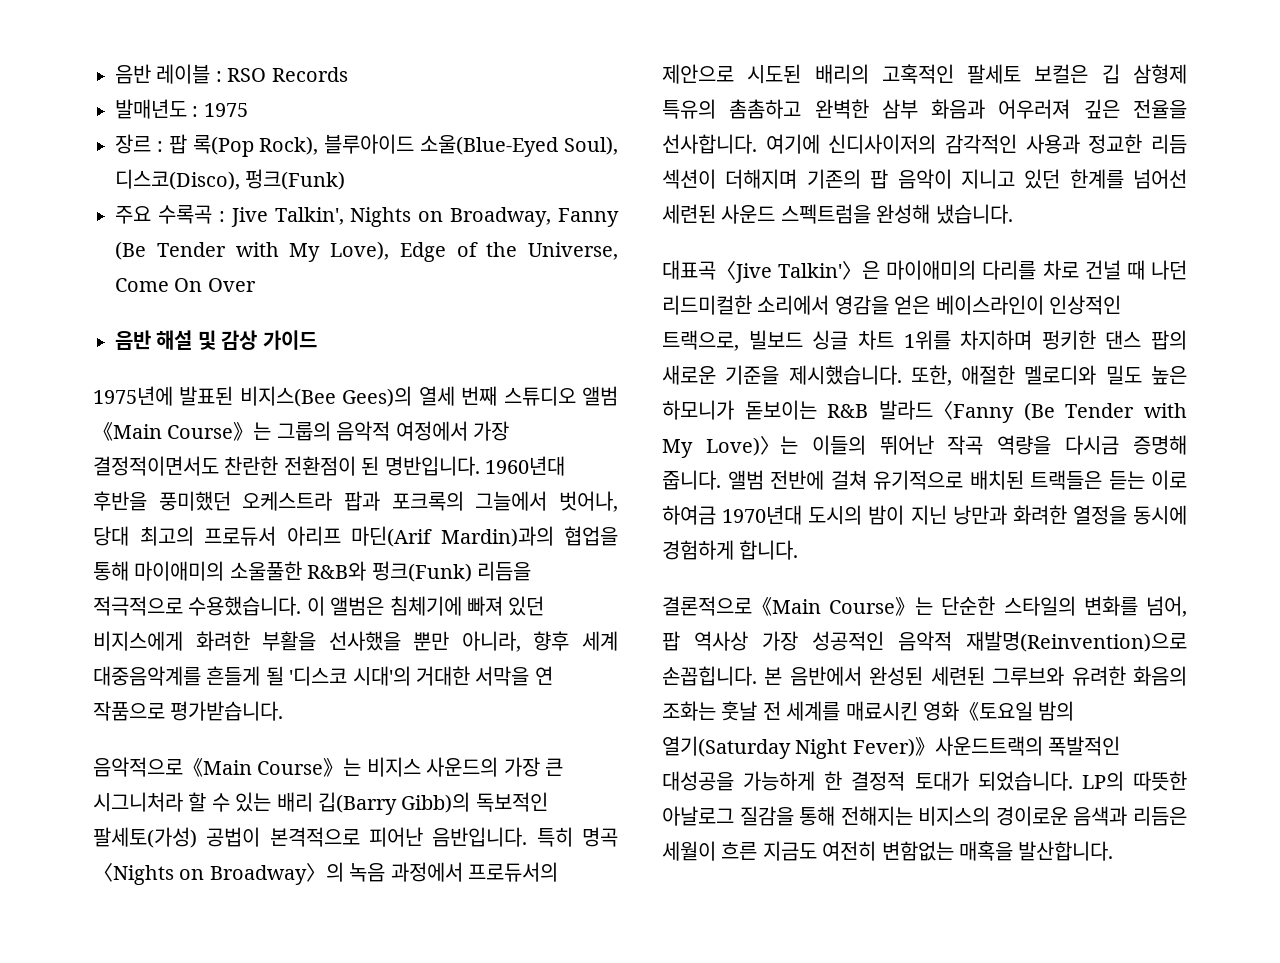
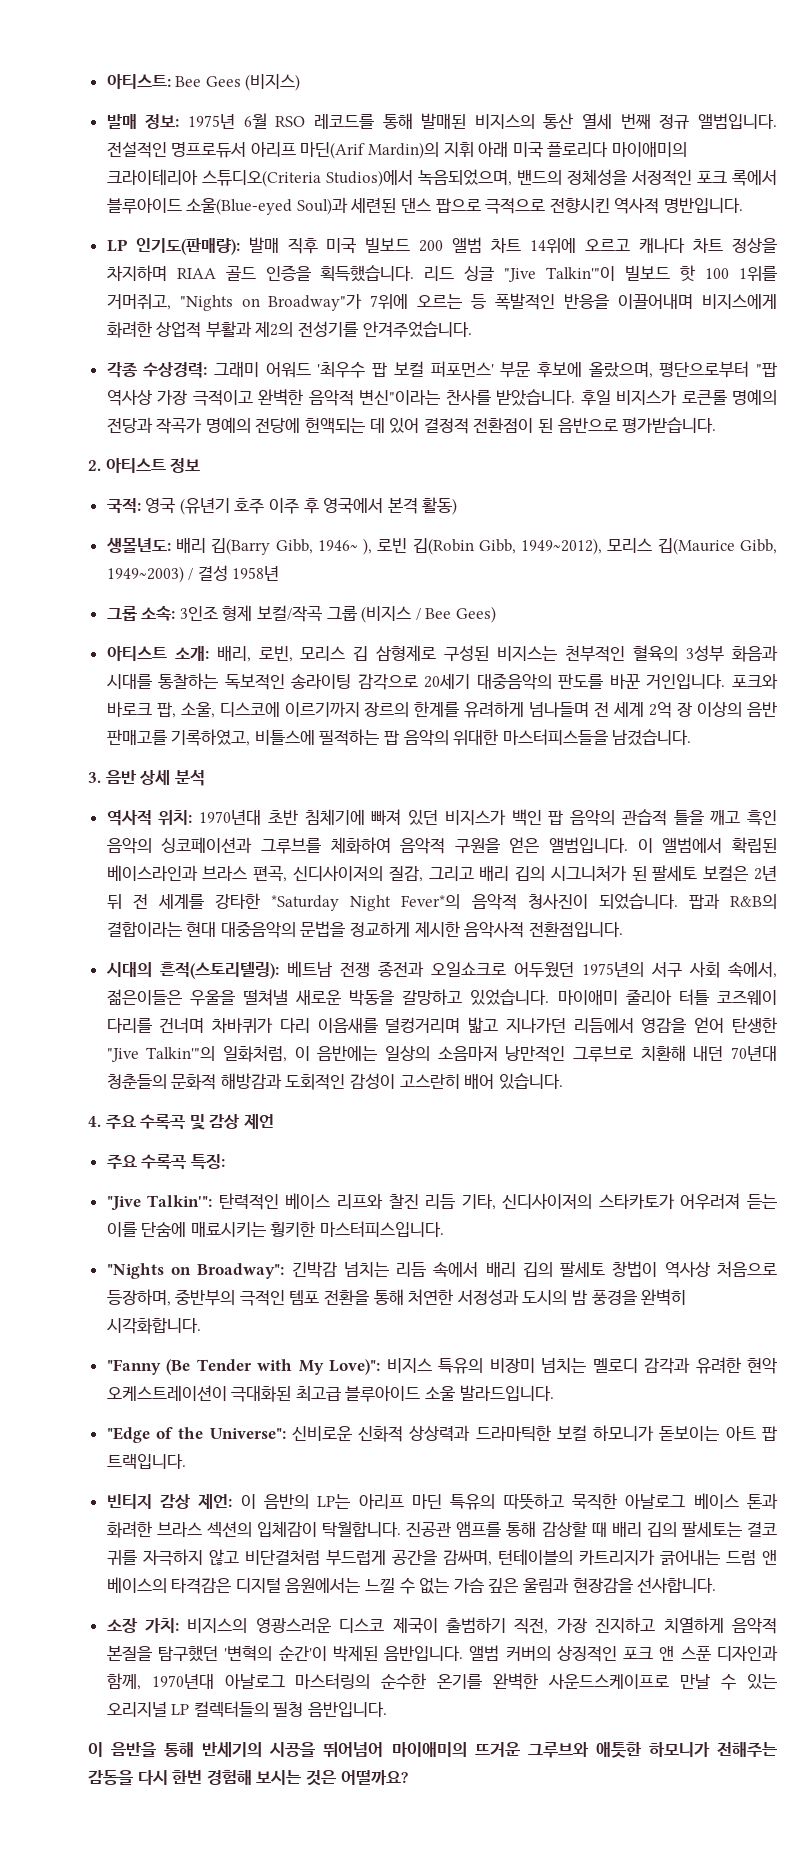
- 음반 레이블 : RSO Records
- 발매년도 : 1975
- 장르 : 팝 록(Pop Rock), 블루아이드 소울(Blue-Eyed Soul), 디스코(Disco), 펑크(Funk)
- 주요 수록곡 : Jive Talkin', Nights on Broadway, Fanny (Be Tender with My Love), Edge of the Universe, Come On Over
- 음반 해설 및 감상 가이드
- 1975년에 발표된 비지스(Bee Gees)의 열세 번째 스튜디오 앨범《Main Course》는 그룹의 음악적 여정에서 가장 결정적이면서도 찬란한 전환점이 된 명반입니다. 1960년대 후반을 풍미했던 오케스트라 팝과 포크록의 그늘에서 벗어나, 당대 최고의 프로듀서 아리프 마딘(Arif Mardin)과의 협업을 통해 마이애미의 소울풀한 R&B와 펑크(Funk) 리듬을 적극적으로 수용했습니다. 이 앨범은 침체기에 빠져 있던 비지스에게 화려한 부활을 선사했을 뿐만 아니라, 향후 세계 대중음악계를 흔들게 될 '디스코 시대'의 거대한 서막을 연 작품으로 평가받습니다.
- 음악적으로《Main Course》는 비지스 사운드의 가장 큰 시그니처라 할 수 있는 배리 깁(Barry Gibb)의 독보적인 팔세토(가성) 공법이 본격적으로 피어난 음반입니다. 특히 명곡〈Nights on Broadway〉의 녹음 과정에서 프로듀서의 제안으로 시도된 배리의 고혹적인 팔세토 보컬은 깁 삼형제 특유의 촘촘하고 완벽한 삼부 화음과 어우러져 깊은 전율을 선사합니다. 여기에 신디사이저의 감각적인 사용과 정교한 리듬 섹션이 더해지며 기존의 팝 음악이 지니고 있던 한계를 넘어선 세련된 사운드 스펙트럼을 완성해 냈습니다.
- 대표곡〈Jive Talkin'〉은 마이애미의 다리를 차로 건널 때 나던 리드미컬한 소리에서 영감을 얻은 베이스라인이 인상적인 트랙으로, 빌보드 싱글 차트 1위를 차지하며 펑키한 댄스 팝의 새로운 기준을 제시했습니다. 또한, 애절한 멜로디와 밀도 높은 하모니가 돋보이는 R&B 발라드〈Fanny (Be Tender with My Love)〉는 이들의 뛰어난 작곡 역량을 다시금 증명해 줍니다. 앨범 전반에 걸쳐 유기적으로 배치된 트랙들은 듣는 이로 하여금 1970년대 도시의 밤이 지닌 낭만과 화려한 열정을 동시에 경험하게 합니다.
- 결론적으로《Main Course》는 단순한 스타일의 변화를 넘어, 팝 역사상 가장 성공적인 음악적 재발명(Reinvention)으로 손꼽힙니다. 본 음반에서 완성된 세련된 그루브와 유려한 화음의 조화는 훗날 전 세계를 매료시킨 영화《토요일 밤의 열기(Saturday Night Fever)》사운드트랙의 폭발적인 대성공을 가능하게 한 결정적 토대가 되었습니다. LP의 따뜻한 아날로그 질감을 통해 전해지는 비지스의 경이로운 음색과 리듬은 세월이 흐른 지금도 여전히 변함없는 매혹을 발산합니다.
+ 아티스트: Bee Gees (비지스)
+ 발매 정보: 1975년 6월 RSO 레코드를 통해 발매된 비지스의 통산 열세 번째 정규 앨범입니다. 전설적인 명프로듀서 아리프 마딘(Arif Mardin)의 지휘 아래 미국 플로리다 마이애미의 크라이테리아 스튜디오(Criteria Studios)에서 녹음되었으며, 밴드의 정체성을 서정적인 포크 록에서 블루아이드 소울(Blue-eyed Soul)과 세련된 댄스 팝으로 극적으로 전향시킨 역사적 명반입니다.
+ LP 인기도(판매량): 발매 직후 미국 빌보드 200 앨범 차트 14위에 오르고 캐나다 차트 정상을 차지하며 RIAA 골드 인증을 획득했습니다. 리드 싱글 "Jive Talkin'"이 빌보드 핫 100 1위를 거머쥐고, "Nights on Broadway"가 7위에 오르는 등 폭발적인 반응을 이끌어내며 비지스에게 화려한 상업적 부활과 제2의 전성기를 안겨주었습니다.
+ 각종 수상경력: 그래미 어워드 '최우수 팝 보컬 퍼포먼스' 부문 후보에 올랐으며, 평단으로부터 "팝 역사상 가장 극적이고 완벽한 음악적 변신"이라는 찬사를 받았습니다. 후일 비지스가 로큰롤 명예의 전당과 작곡가 명예의 전당에 헌액되는 데 있어 결정적 전환점이 된 음반으로 평가받습니다.
+ 2. 아티스트 정보
+ 국적: 영국 (유년기 호주 이주 후 영국에서 본격 활동)
+ 생몰년도: 배리 깁(Barry Gibb, 1946~ ), 로빈 깁(Robin Gibb, 1949~2012), 모리스 깁(Maurice Gibb, 1949~2003) / 결성 1958년
+ 그룹 소속: 3인조 형제 보컬/작곡 그룹 (비지스 / Bee Gees)
+ 아티스트 소개: 배리, 로빈, 모리스 깁 삼형제로 구성된 비지스는 천부적인 혈육의 3성부 화음과 시대를 통찰하는 독보적인 송라이팅 감각으로 20세기 대중음악의 판도를 바꾼 거인입니다. 포크와 바로크 팝, 소울, 디스코에 이르기까지 장르의 한계를 유려하게 넘나들며 전 세계 2억 장 이상의 음반 판매고를 기록하였고, 비틀스에 필적하는 팝 음악의 위대한 마스터피스들을 남겼습니다.
+ 3. 음반 상세 분석
+ 역사적 위치: 1970년대 초반 침체기에 빠져 있던 비지스가 백인 팝 음악의 관습적 틀을 깨고 흑인 음악의 싱코페이션과 그루브를 체화하여 음악적 구원을 얻은 앨범입니다. 이 앨범에서 확립된 베이스라인과 브라스 편곡, 신디사이저의 질감, 그리고 배리 깁의 시그니처가 된 팔세토 보컬은 2년 뒤 전 세계를 강타한 *Saturday Night Fever*의 음악적 청사진이 되었습니다. 팝과 R&B의 결합이라는 현대 대중음악의 문법을 정교하게 제시한 음악사적 전환점입니다.
+ 시대의 흔적(스토리텔링): 베트남 전쟁 종전과 오일쇼크로 어두웠던 1975년의 서구 사회 속에서, 젊은이들은 우울을 떨쳐낼 새로운 박동을 갈망하고 있었습니다. 마이애미 줄리아 터틀 코즈웨이 다리를 건너며 차바퀴가 다리 이음새를 덜컹거리며 밟고 지나가던 리듬에서 영감을 얻어 탄생한 "Jive Talkin'"의 일화처럼, 이 음반에는 일상의 소음마저 낭만적인 그루브로 치환해 내던 70년대 청춘들의 문화적 해방감과 도회적인 감성이 고스란히 배어 있습니다.
+ 4. 주요 수록곡 및 감상 제언
+ 주요 수록곡 특징:
+ "Jive Talkin'": 탄력적인 베이스 리프와 찰진 리듬 기타, 신디사이저의 스타카토가 어우러져 듣는 이를 단숨에 매료시키는 훵키한 마스터피스입니다.
+ "Nights on Broadway": 긴박감 넘치는 리듬 속에서 배리 깁의 팔세토 창법이 역사상 처음으로 등장하며, 중반부의 극적인 템포 전환을 통해 처연한 서정성과 도시의 밤 풍경을 완벽히 시각화합니다.
+ "Fanny (Be Tender with My Love)": 비지스 특유의 비장미 넘치는 멜로디 감각과 유려한 현악 오케스트레이션이 극대화된 최고급 블루아이드 소울 발라드입니다.
+ "Edge of the Universe": 신비로운 신화적 상상력과 드라마틱한 보컬 하모니가 돋보이는 아트 팝 트랙입니다.
+ 빈티지 감상 제언: 이 음반의 LP는 아리프 마딘 특유의 따뜻하고 묵직한 아날로그 베이스 톤과 화려한 브라스 섹션의 입체감이 탁월합니다. 진공관 앰프를 통해 감상할 때 배리 깁의 팔세토는 결코 귀를 자극하지 않고 비단결처럼 부드럽게 공간을 감싸며, 턴테이블의 카트리지가 긁어내는 드럼 앤 베이스의 타격감은 디지털 음원에서는 느낄 수 없는 가슴 깊은 울림과 현장감을 선사합니다.
+ 소장 가치: 비지스의 영광스러운 디스코 제국이 출범하기 직전, 가장 진지하고 치열하게 음악적 본질을 탐구했던 '변혁의 순간'이 박제된 음반입니다. 앨범 커버의 상징적인 포크 앤 스푼 디자인과 함께, 1970년대 아날로그 마스터링의 순수한 온기를 완벽한 사운드스케이프로 만날 수 있는 오리지널 LP 컬렉터들의 필청 음반입니다.
+ 이 음반을 통해 반세기의 시공을 뛰어넘어 마이애미의 뜨거운 그루브와 애틋한 하모니가 전해주는 감동을 다시 한번 경험해 보시는 것은 어떨까요?

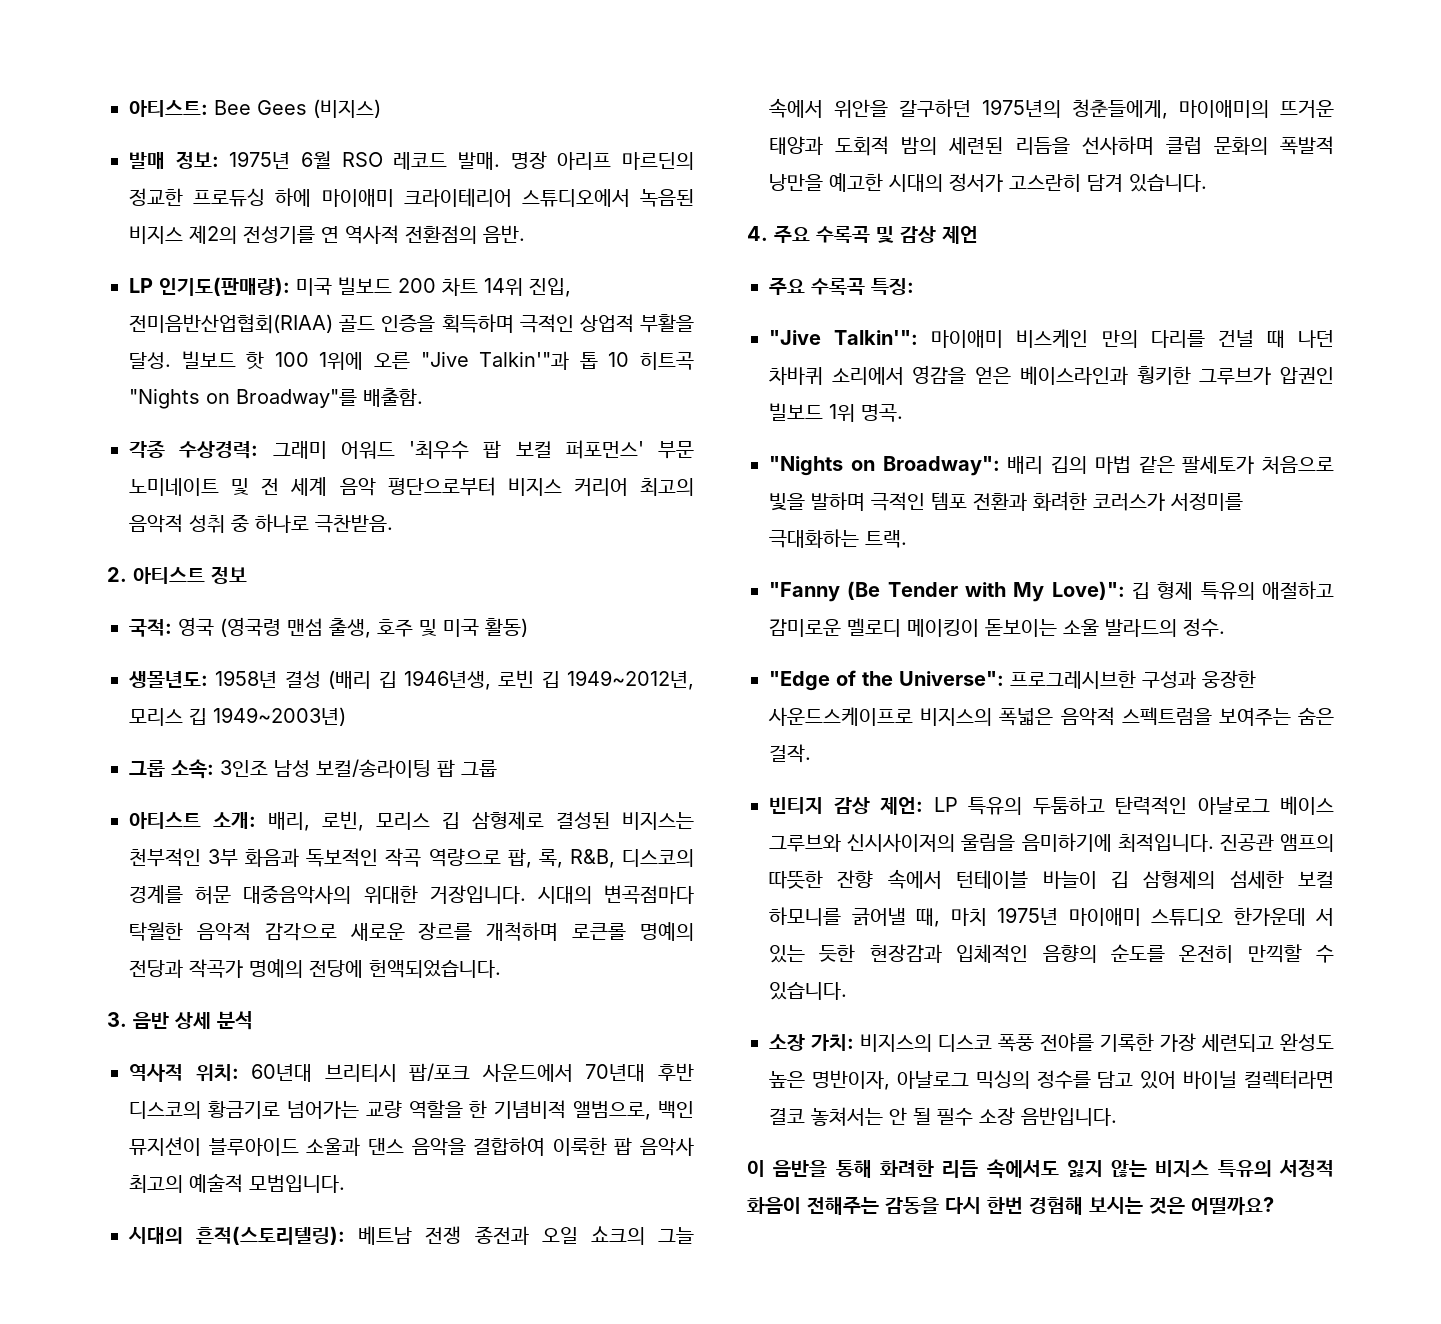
- 발매 정보: 1975년 6월 RSO 레코드를 통해 발매된 비지스의 통산 열세 번째 정규 앨범입니다. 전설적인 명프로듀서 아리프 마딘(Arif Mardin)의 지휘 아래 미국 플로리다 마이애미의 크라이테리아 스튜디오(Criteria Studios)에서 녹음되었으며, 밴드의 정체성을 서정적인 포크 록에서 블루아이드 소울(Blue-eyed Soul)과 세련된 댄스 팝으로 극적으로 전향시킨 역사적 명반입니다.
+ 발매 정보: 1975년 6월 RSO 레코드 발매. 명장 아리프 마르딘의 정교한 프로듀싱 하에 마이애미 크라이테리어 스튜디오에서 녹음된 비지스 제2의 전성기를 연 역사적 전환점의 음반.
- LP 인기도(판매량): 발매 직후 미국 빌보드 200 앨범 차트 14위에 오르고 캐나다 차트 정상을 차지하며 RIAA 골드 인증을 획득했습니다. 리드 싱글 "Jive Talkin'"이 빌보드 핫 100 1위를 거머쥐고, "Nights on Broadway"가 7위에 오르는 등 폭발적인 반응을 이끌어내며 비지스에게 화려한 상업적 부활과 제2의 전성기를 안겨주었습니다.
+ LP 인기도(판매량): 미국 빌보드 200 차트 14위 진입, 전미음반산업협회(RIAA) 골드 인증을 획득하며 극적인 상업적 부활을 달성. 빌보드 핫 100 1위에 오른 "Jive Talkin'"과 톱 10 히트곡 "Nights on Broadway"를 배출함.
- 각종 수상경력: 그래미 어워드 '최우수 팝 보컬 퍼포먼스' 부문 후보에 올랐으며, 평단으로부터 "팝 역사상 가장 극적이고 완벽한 음악적 변신"이라는 찬사를 받았습니다. 후일 비지스가 로큰롤 명예의 전당과 작곡가 명예의 전당에 헌액되는 데 있어 결정적 전환점이 된 음반으로 평가받습니다.
+ 각종 수상경력: 그래미 어워드 '최우수 팝 보컬 퍼포먼스' 부문 노미네이트 및 전 세계 음악 평단으로부터 비지스 커리어 최고의 음악적 성취 중 하나로 극찬받음.
- 국적: 영국 (유년기 호주 이주 후 영국에서 본격 활동)
- 생몰년도: 배리 깁(Barry Gibb, 1946~ ), 로빈 깁(Robin Gibb, 1949~2012), 모리스 깁(Maurice Gibb, 1949~2003) / 결성 1958년
- 그룹 소속: 3인조 형제 보컬/작곡 그룹 (비지스 / Bee Gees)
+ 국적: 영국 (영국령 맨섬 출생, 호주 및 미국 활동)
+ 생몰년도: 1958년 결성 (배리 깁 1946년생, 로빈 깁 1949~2012년, 모리스 깁 1949~2003년)
+ 그룹 소속: 3인조 남성 보컬/송라이팅 팝 그룹
- 아티스트 소개: 배리, 로빈, 모리스 깁 삼형제로 구성된 비지스는 천부적인 혈육의 3성부 화음과 시대를 통찰하는 독보적인 송라이팅 감각으로 20세기 대중음악의 판도를 바꾼 거인입니다. 포크와 바로크 팝, 소울, 디스코에 이르기까지 장르의 한계를 유려하게 넘나들며 전 세계 2억 장 이상의 음반 판매고를 기록하였고, 비틀스에 필적하는 팝 음악의 위대한 마스터피스들을 남겼습니다.
+ 아티스트 소개: 배리, 로빈, 모리스 깁 삼형제로 결성된 비지스는 천부적인 3부 화음과 독보적인 작곡 역량으로 팝, 록, R&B, 디스코의 경계를 허문 대중음악사의 위대한 거장입니다. 시대의 변곡점마다 탁월한 음악적 감각으로 새로운 장르를 개척하며 로큰롤 명예의 전당과 작곡가 명예의 전당에 헌액되었습니다.
- 역사적 위치: 1970년대 초반 침체기에 빠져 있던 비지스가 백인 팝 음악의 관습적 틀을 깨고 흑인 음악의 싱코페이션과 그루브를 체화하여 음악적 구원을 얻은 앨범입니다. 이 앨범에서 확립된 베이스라인과 브라스 편곡, 신디사이저의 질감, 그리고 배리 깁의 시그니처가 된 팔세토 보컬은 2년 뒤 전 세계를 강타한 *Saturday Night Fever*의 음악적 청사진이 되었습니다. 팝과 R&B의 결합이라는 현대 대중음악의 문법을 정교하게 제시한 음악사적 전환점입니다.
+ 역사적 위치: 60년대 브리티시 팝/포크 사운드에서 70년대 후반 디스코의 황금기로 넘어가는 교량 역할을 한 기념비적 앨범으로, 백인 뮤지션이 블루아이드 소울과 댄스 음악을 결합하여 이룩한 팝 음악사 최고의 예술적 모범입니다.
- 시대의 흔적(스토리텔링): 베트남 전쟁 종전과 오일쇼크로 어두웠던 1975년의 서구 사회 속에서, 젊은이들은 우울을 떨쳐낼 새로운 박동을 갈망하고 있었습니다. 마이애미 줄리아 터틀 코즈웨이 다리를 건너며 차바퀴가 다리 이음새를 덜컹거리며 밟고 지나가던 리듬에서 영감을 얻어 탄생한 "Jive Talkin'"의 일화처럼, 이 음반에는 일상의 소음마저 낭만적인 그루브로 치환해 내던 70년대 청춘들의 문화적 해방감과 도회적인 감성이 고스란히 배어 있습니다.
+ 시대의 흔적(스토리텔링): 베트남 전쟁 종전과 오일 쇼크의 그늘 속에서 위안을 갈구하던 1975년의 청춘들에게, 마이애미의 뜨거운 태양과 도회적 밤의 세련된 리듬을 선사하며 클럽 문화의 폭발적 낭만을 예고한 시대의 정서가 고스란히 담겨 있습니다.
- "Jive Talkin'": 탄력적인 베이스 리프와 찰진 리듬 기타, 신디사이저의 스타카토가 어우러져 듣는 이를 단숨에 매료시키는 훵키한 마스터피스입니다.
- "Nights on Broadway": 긴박감 넘치는 리듬 속에서 배리 깁의 팔세토 창법이 역사상 처음으로 등장하며, 중반부의 극적인 템포 전환을 통해 처연한 서정성과 도시의 밤 풍경을 완벽히 시각화합니다.
+ "Jive Talkin'": 마이애미 비스케인 만의 다리를 건널 때 나던 차바퀴 소리에서 영감을 얻은 베이스라인과 훵키한 그루브가 압권인 빌보드 1위 명곡.
+ "Nights on Broadway": 배리 깁의 마법 같은 팔세토가 처음으로 빛을 발하며 극적인 템포 전환과 화려한 코러스가 서정미를 극대화하는 트랙.
- "Fanny (Be Tender with My Love)": 비지스 특유의 비장미 넘치는 멜로디 감각과 유려한 현악 오케스트레이션이 극대화된 최고급 블루아이드 소울 발라드입니다.
- "Edge of the Universe": 신비로운 신화적 상상력과 드라마틱한 보컬 하모니가 돋보이는 아트 팝 트랙입니다.
- 빈티지 감상 제언: 이 음반의 LP는 아리프 마딘 특유의 따뜻하고 묵직한 아날로그 베이스 톤과 화려한 브라스 섹션의 입체감이 탁월합니다. 진공관 앰프를 통해 감상할 때 배리 깁의 팔세토는 결코 귀를 자극하지 않고 비단결처럼 부드럽게 공간을 감싸며, 턴테이블의 카트리지가 긁어내는 드럼 앤 베이스의 타격감은 디지털 음원에서는 느낄 수 없는 가슴 깊은 울림과 현장감을 선사합니다.
- 소장 가치: 비지스의 영광스러운 디스코 제국이 출범하기 직전, 가장 진지하고 치열하게 음악적 본질을 탐구했던 '변혁의 순간'이 박제된 음반입니다. 앨범 커버의 상징적인 포크 앤 스푼 디자인과 함께, 1970년대 아날로그 마스터링의 순수한 온기를 완벽한 사운드스케이프로 만날 수 있는 오리지널 LP 컬렉터들의 필청 음반입니다.
- 이 음반을 통해 반세기의 시공을 뛰어넘어 마이애미의 뜨거운 그루브와 애틋한 하모니가 전해주는 감동을 다시 한번 경험해 보시는 것은 어떨까요?
+ "Fanny (Be Tender with My Love)": 깁 형제 특유의 애절하고 감미로운 멜로디 메이킹이 돋보이는 소울 발라드의 정수.
+ "Edge of the Universe": 프로그레시브한 구성과 웅장한 사운드스케이프로 비지스의 폭넓은 음악적 스펙트럼을 보여주는 숨은 걸작.
+ 빈티지 감상 제언: LP 특유의 두툼하고 탄력적인 아날로그 베이스 그루브와 신시사이저의 울림을 음미하기에 최적입니다. 진공관 앰프의 따뜻한 잔향 속에서 턴테이블 바늘이 깁 삼형제의 섬세한 보컬 하모니를 긁어낼 때, 마치 1975년 마이애미 스튜디오 한가운데 서 있는 듯한 현장감과 입체적인 음향의 순도를 온전히 만끽할 수 있습니다.
+ 소장 가치: 비지스의 디스코 폭풍 전야를 기록한 가장 세련되고 완성도 높은 명반이자, 아날로그 믹싱의 정수를 담고 있어 바이닐 컬렉터라면 결코 놓쳐서는 안 될 필수 소장 음반입니다.
+ 이 음반을 통해 화려한 리듬 속에서도 잃지 않는 비지스 특유의 서정적 화음이 전해주는 감동을 다시 한번 경험해 보시는 것은 어떨까요?

